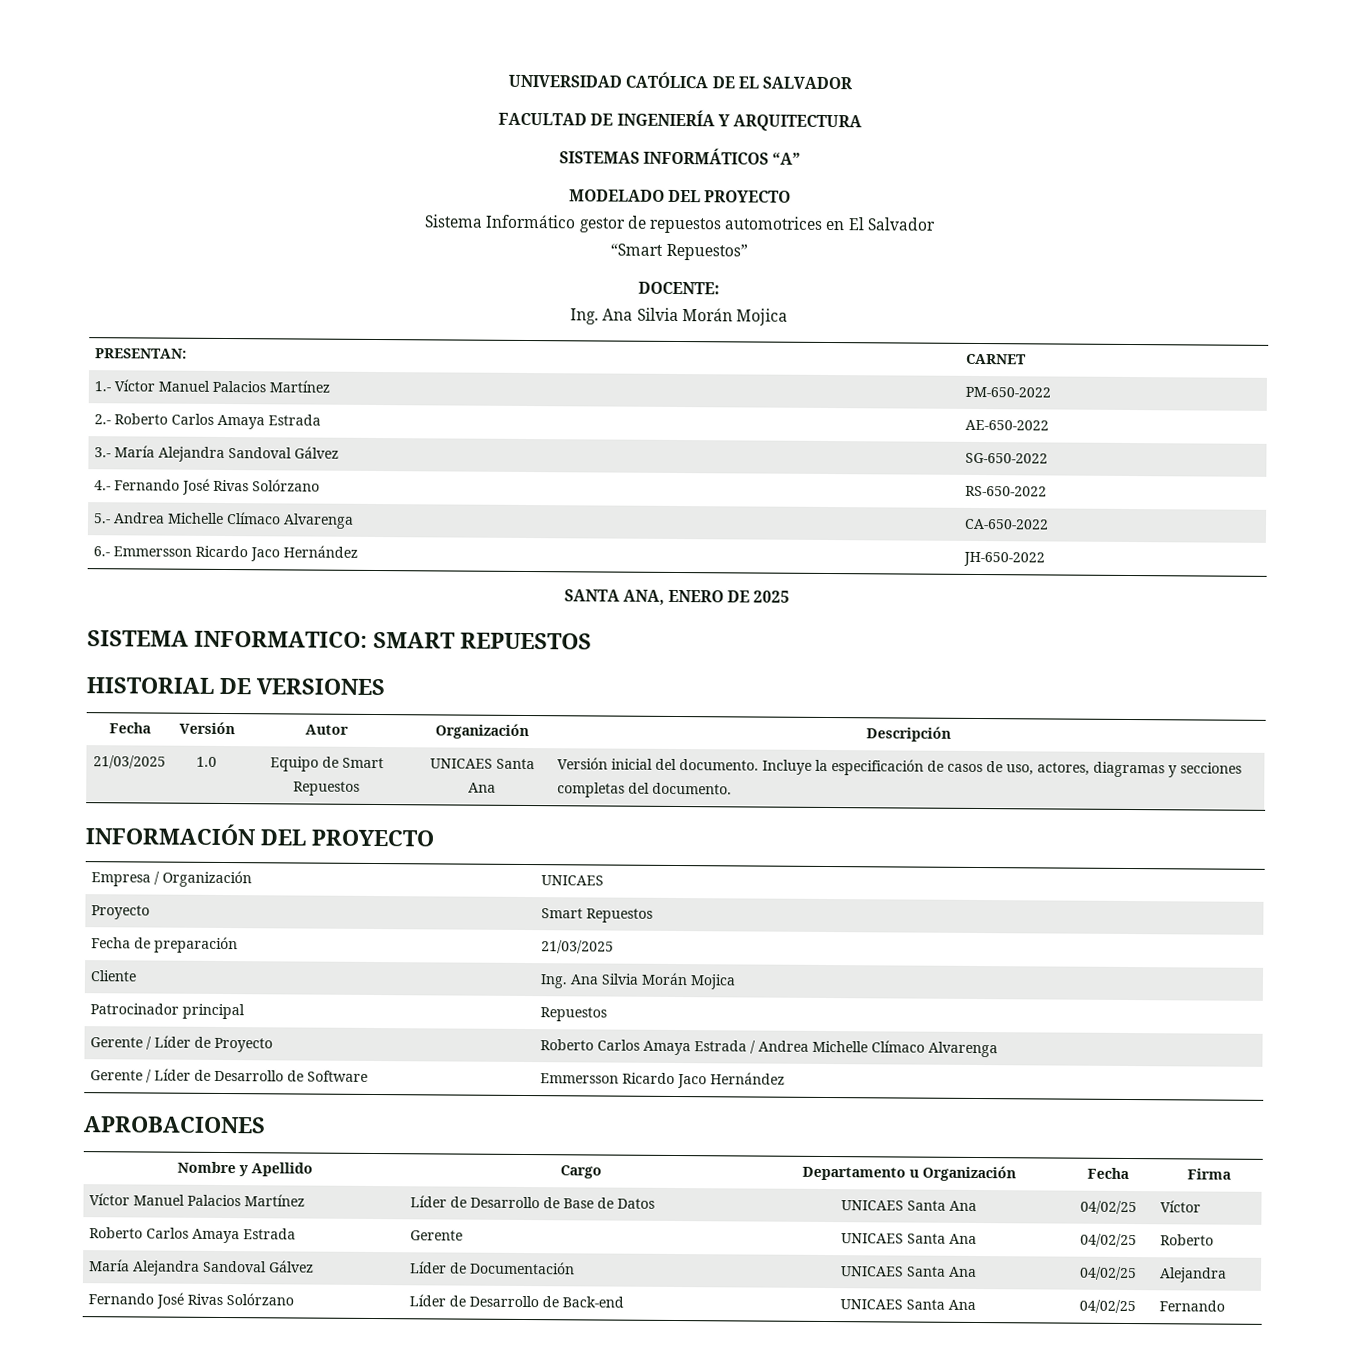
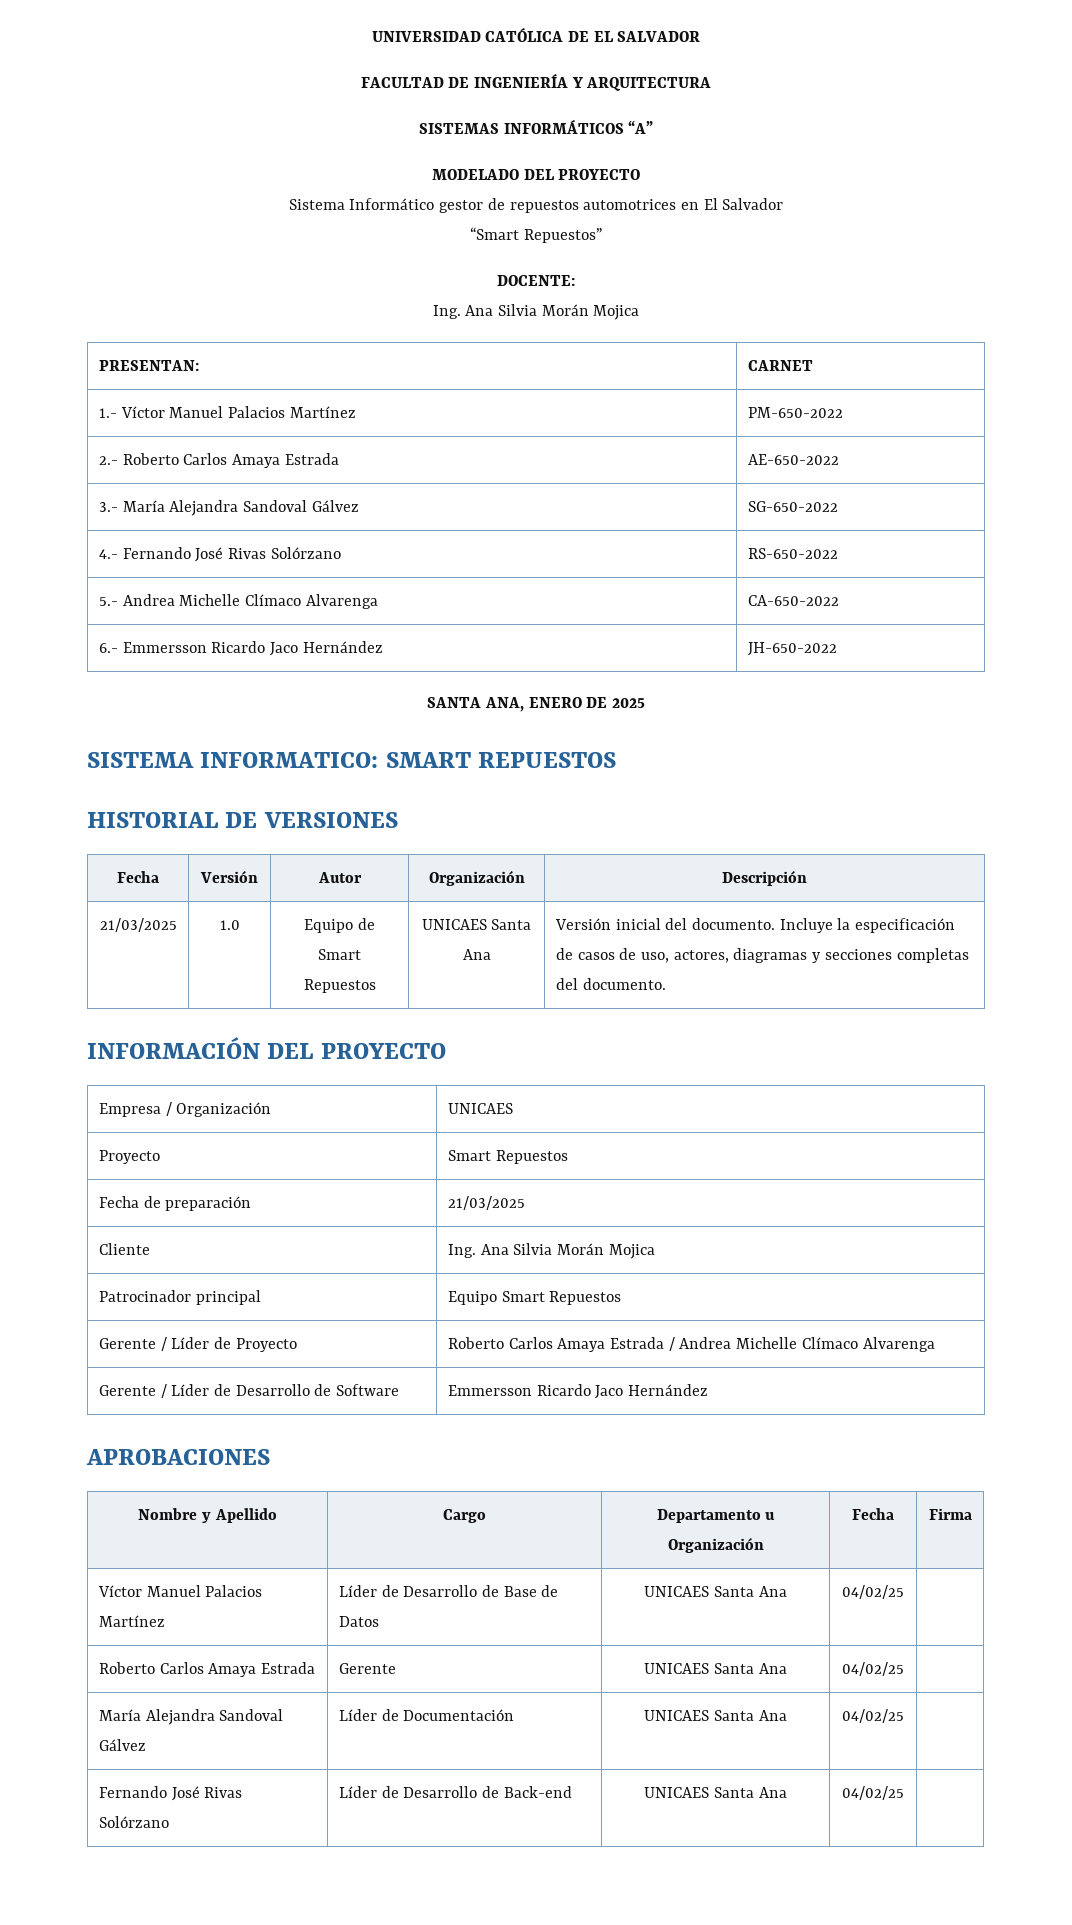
- Patrocinador principal | Repuestos
+ Patrocinador principal | Equipo Smart Repuestos
- Víctor Manuel Palacios Martínez | Líder de Desarrollo de Base de Datos | UNICAES Santa Ana | 04/02/25 | Víctor
+ Víctor Manuel Palacios Martínez | Líder de Desarrollo de Base de Datos | UNICAES Santa Ana | 04/02/25 |
- Roberto Carlos Amaya Estrada | Gerente | UNICAES Santa Ana | 04/02/25 | Roberto
+ Roberto Carlos Amaya Estrada | Gerente | UNICAES Santa Ana | 04/02/25 |
- María Alejandra Sandoval Gálvez | Líder de Documentación | UNICAES Santa Ana | 04/02/25 | Alejandra
+ María Alejandra Sandoval Gálvez | Líder de Documentación | UNICAES Santa Ana | 04/02/25 |
- Fernando José Rivas Solórzano | Líder de Desarrollo de Back-end | UNICAES Santa Ana | 04/02/25 | Fernando
+ Fernando José Rivas Solórzano | Líder de Desarrollo de Back-end | UNICAES Santa Ana | 04/02/25 |

